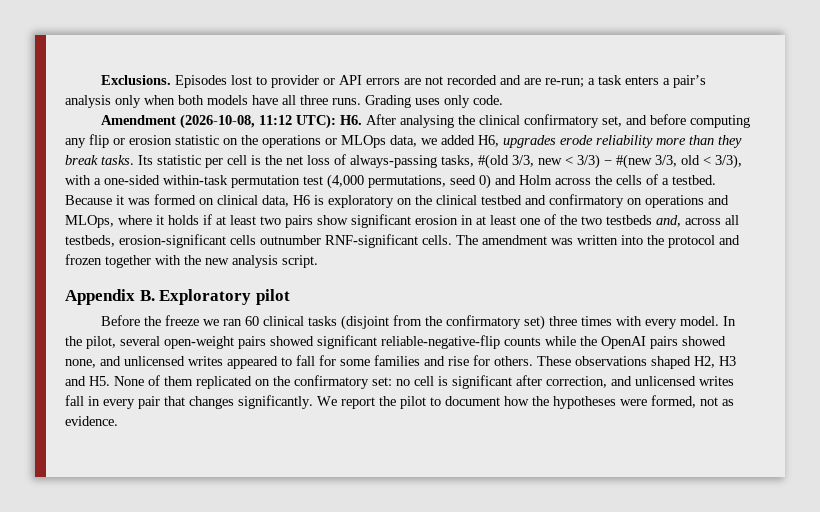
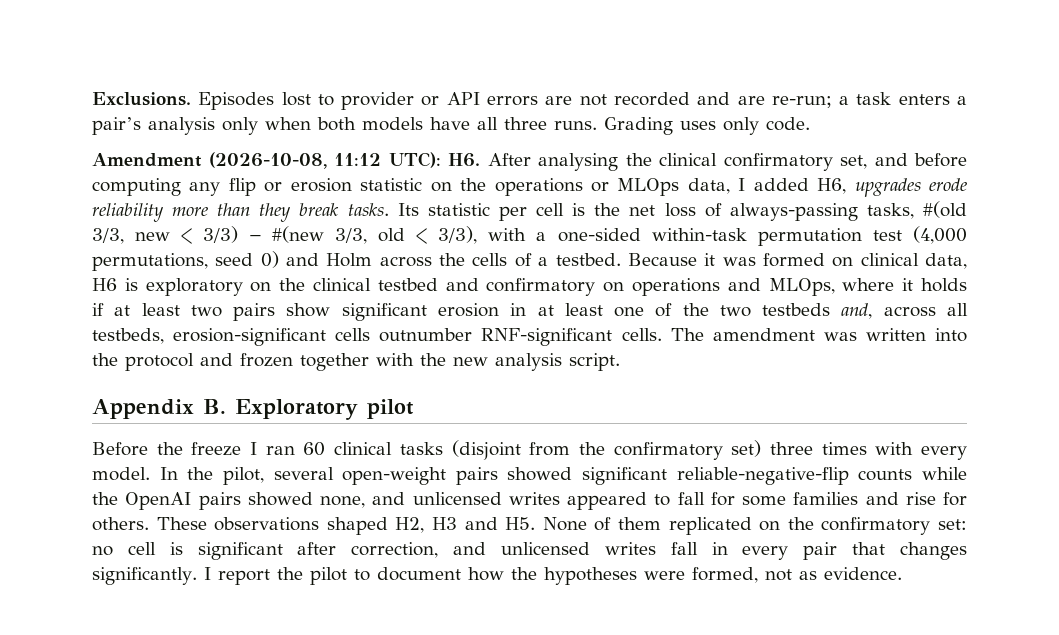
- Amendment (2026-10-08, 11:12 UTC): H6. After analysing the clinical confirmatory set, and before computing any flip or erosion statistic on the operations or MLOps data, we added H6, upgrades erode reliability more than they break tasks.
+ Amendment (2026-10-08, 11:12 UTC): H6. After analysing the clinical confirmatory set, and before computing any flip or erosion statistic on the operations or MLOps data, I added H6, upgrades erode reliability more than they break tasks.
- Before the freeze we ran 60 clinical tasks (disjoint from the confirmatory set) three times with every model.
+ Before the freeze I ran 60 clinical tasks (disjoint from the confirmatory set) three times with every model.
- We report the pilot to document how the hypotheses were formed, not as evidence.
+ I report the pilot to document how the hypotheses were formed, not as evidence.

